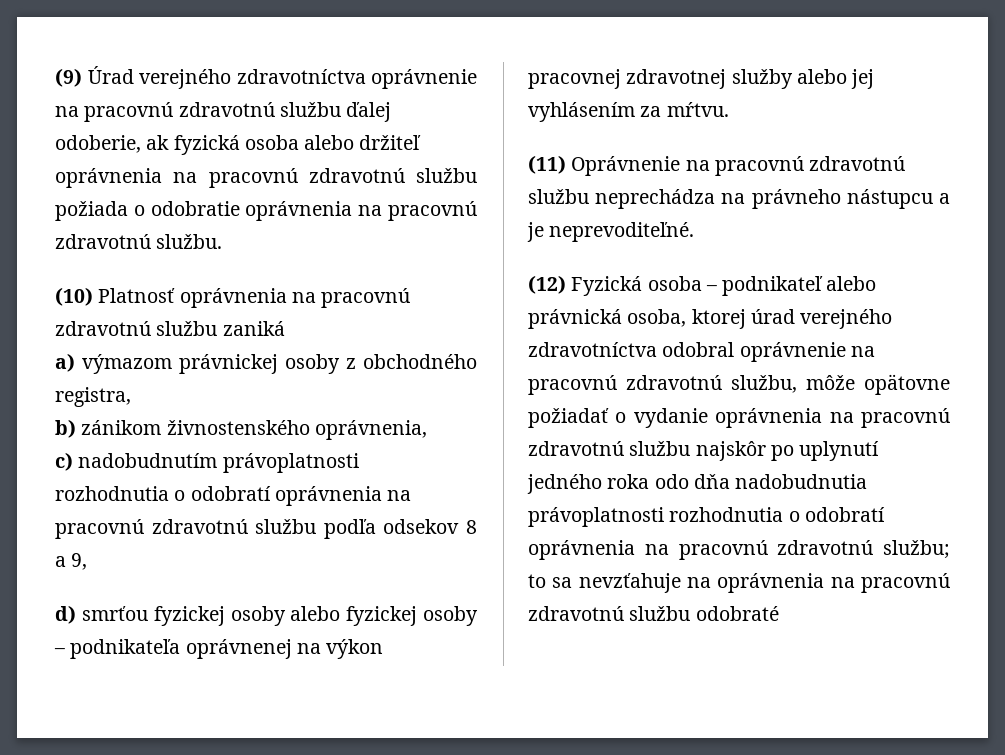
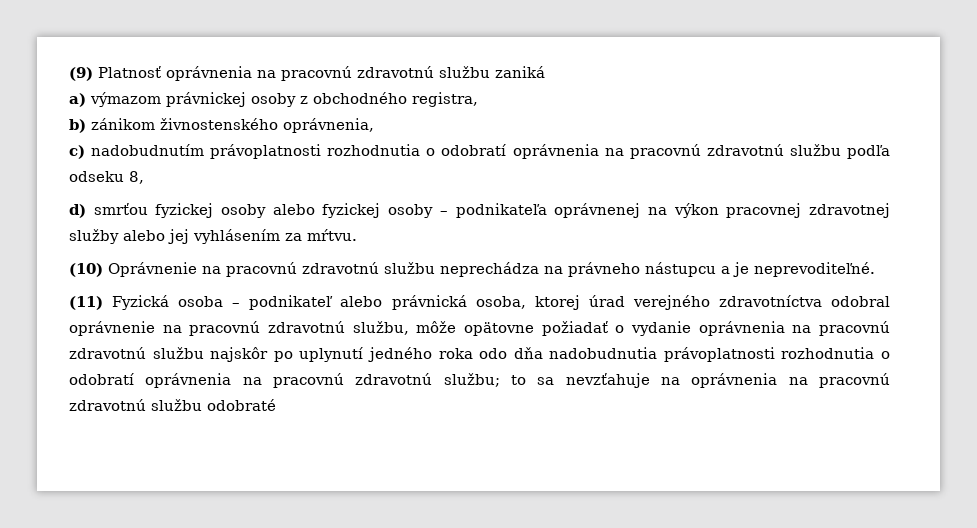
- (9) Úrad verejného zdravotníctva oprávnenie na pracovnú zdravotnú službu ďalej odoberie, ak fyzická osoba alebo držiteľ oprávnenia na pracovnú zdravotnú službu požiada o odobratie oprávnenia na pracovnú zdravotnú službu.
- (10) Platnosť oprávnenia na pracovnú zdravotnú službu zaniká
+ (9) Platnosť oprávnenia na pracovnú zdravotnú službu zaniká
- c) nadobudnutím právoplatnosti rozhodnutia o odobratí oprávnenia na pracovnú zdravotnú službu podľa odsekov 8 a 9,
+ c) nadobudnutím právoplatnosti rozhodnutia o odobratí oprávnenia na pracovnú zdravotnú službu podľa odseku 8,
- (11) Oprávnenie na pracovnú zdravotnú službu neprechádza na právneho nástupcu a je neprevoditeľné.
+ (10) Oprávnenie na pracovnú zdravotnú službu neprechádza na právneho nástupcu a je neprevoditeľné.
- (12) Fyzická osoba – podnikateľ alebo právnická osoba, ktorej úrad verejného zdravotníctva odobral oprávnenie na pracovnú zdravotnú službu, môže opätovne požiadať o vydanie oprávnenia na pracovnú zdravotnú službu najskôr po uplynutí jedného roka odo dňa nadobudnutia právoplatnosti rozhodnutia o odobratí oprávnenia na pracovnú zdravotnú službu; to sa nevzťahuje na oprávnenia na pracovnú zdravotnú službu odobraté
+ (11) Fyzická osoba – podnikateľ alebo právnická osoba, ktorej úrad verejného zdravotníctva odobral oprávnenie na pracovnú zdravotnú službu, môže opätovne požiadať o vydanie oprávnenia na pracovnú zdravotnú službu najskôr po uplynutí jedného roka odo dňa nadobudnutia právoplatnosti rozhodnutia o odobratí oprávnenia na pracovnú zdravotnú službu; to sa nevzťahuje na oprávnenia na pracovnú zdravotnú službu odobraté

